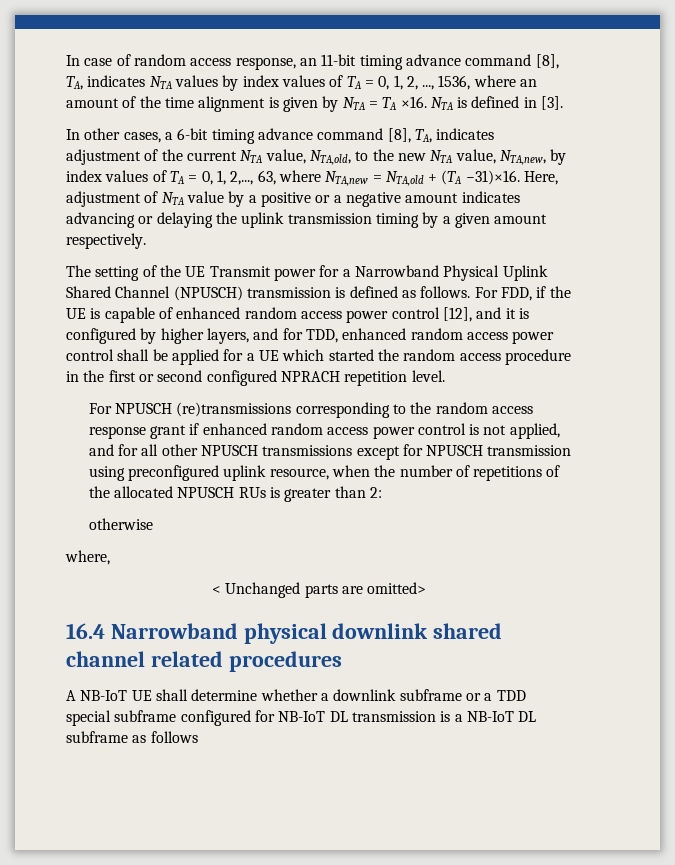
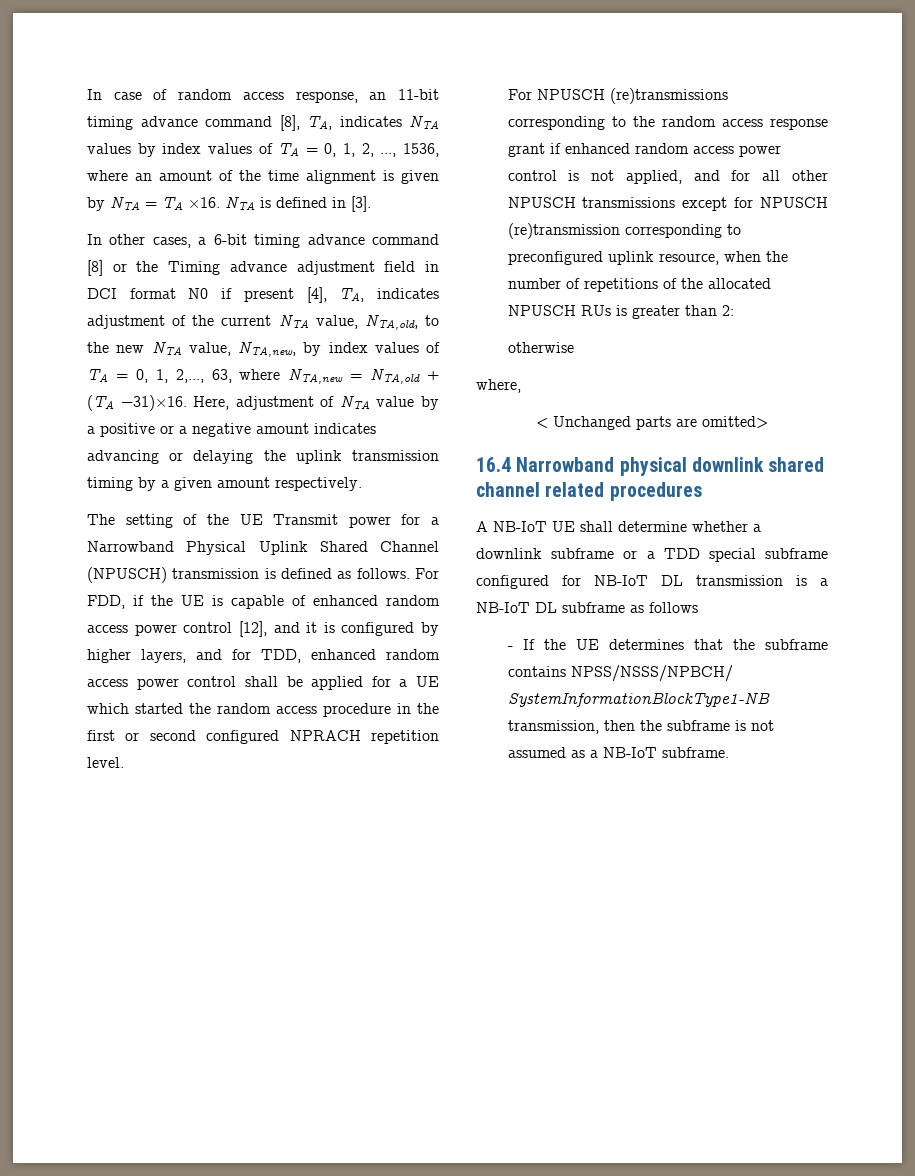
- In other cases, a 6-bit timing advance command [8], TA, indicates adjustment of the current NTA value, NTA,old, to the new NTA value, NTA,new, by index values of TA = 0, 1, 2,..., 63, where NTA,new = NTA,old + (TA −31)×16.
+ In other cases, a 6-bit timing advance command [8] or the Timing advance adjustment field in DCI format N0 if present [4], TA, indicates adjustment of the current NTA value, NTA,old, to the new NTA value, NTA,new, by index values of TA = 0, 1, 2,..., 63, where NTA,new = NTA,old + (TA −31)×16.
- For NPUSCH (re)transmissions corresponding to the random access response grant if enhanced random access power control is not applied, and for all other NPUSCH transmissions except for NPUSCH transmission using preconfigured uplink resource, when the number of repetitions of the allocated NPUSCH RUs is greater than 2:
+ For NPUSCH (re)transmissions corresponding to the random access response grant if enhanced random access power control is not applied, and for all other NPUSCH transmissions except for NPUSCH (re)transmission corresponding to preconfigured uplink resource, when the number of repetitions of the allocated NPUSCH RUs is greater than 2:
+ - If the UE determines that the subframe contains NPSS/NSSS/NPBCH/ SystemInformationBlockType1-NB transmission, then the subframe is not assumed as a NB-IoT subframe.

